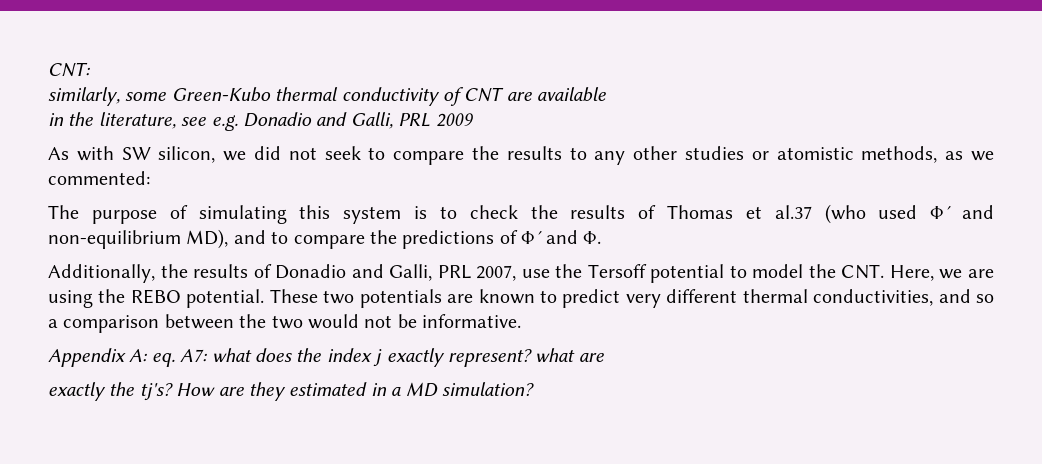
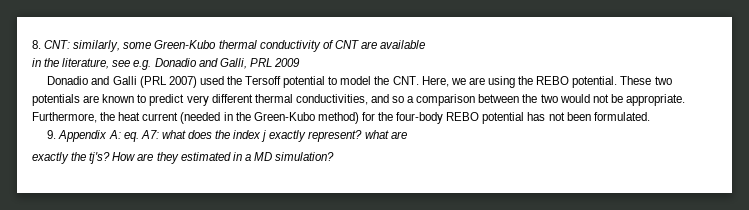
- CNT:
- similarly, some Green-Kubo thermal conductivity of CNT are available
+ 8. CNT: similarly, some Green-Kubo thermal conductivity of CNT are available
- As with SW silicon, we did not seek to compare the results to any other studies or atomistic methods, as we commented:
- The purpose of simulating this system is to check the results of Thomas et al.37 (who used Φ′ and non-equilibrium MD), and to compare the predictions of Φ′ and Φ.
- Additionally, the results of Donadio and Galli, PRL 2007, use the Tersoff potential to model the CNT. Here, we are using the REBO potential.
+ Donadio and Galli (PRL 2007) used the Tersoff potential to model the CNT. Here, we are using the REBO potential.
- These two potentials are known to predict very different thermal conductivities, and so a comparison between the two would not be informative.
- Appendix A: eq.
+ These two potentials are known to predict very different thermal conductivities, and so a comparison between the two would not be appropriate. Furthermore, the heat current (needed in the Green-Kubo method) for the four-body REBO potential has not been formulated.
+ 9. Appendix A: eq.

